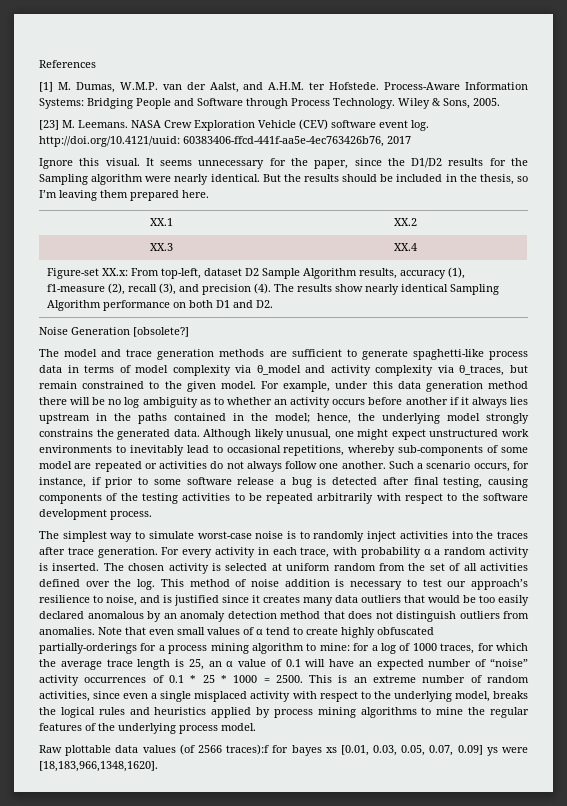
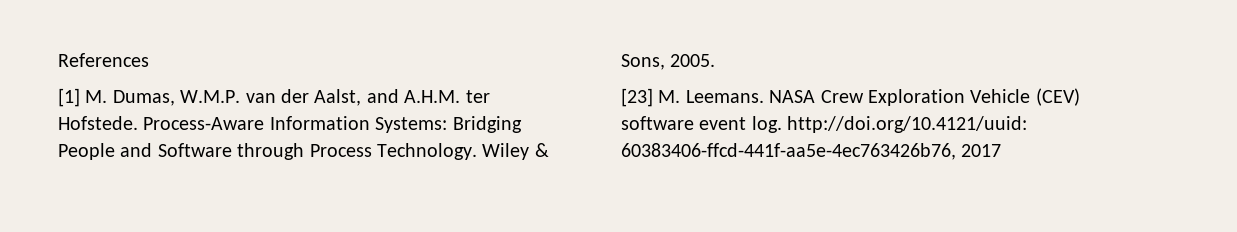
- Ignore this visual. It seems unnecessary for the paper, since the D1/D2 results for the Sampling algorithm were nearly identical. But the results should be included in the thesis, so I’m leaving them prepared here.
- XX.1 | XX.2
- XX.3 | XX.4
- Figure-set XX.x: From top-left, dataset D2 Sample Algorithm results, accuracy (1), f1-measure (2), recall (3), and precision (4). The results show nearly identical Sampling Algorithm performance on both D1 and D2.
- Noise Generation [obsolete?]
- The model and trace generation methods are sufficient to generate spaghetti-like process data in terms of model complexity via θ_model and activity complexity via θ_traces, but remain constrained to the given model. For example, under this data generation method there will be no log ambiguity as to whether an activity occurs before another if it always lies upstream in the paths contained in the model; hence, the underlying model strongly constrains the generated data. Although likely unusual, one might expect unstructured work environments to inevitably lead to occasional repetitions, whereby sub-components of some model are repeated or activities do not always follow one another. Such a scenario occurs, for instance, if prior to some software release a bug is detected after final testing, causing components of the testing activities to be repeated arbitrarily with respect to the software development process.
- The simplest way to simulate worst-case noise is to randomly inject activities into the traces after trace generation. For every activity in each trace, with probability α a random activity is inserted. The chosen activity is selected at uniform random from the set of all activities defined over the log. This method of noise addition is necessary to test our approach’s resilience to noise, and is justified since it creates many data outliers that would be too easily declared anomalous by an anomaly detection method that does not distinguish outliers from anomalies. Note that even small values of α tend to create highly obfuscated partially-orderings for a process mining algorithm to mine: for a log of 1000 traces, for which the average trace length is 25, an α value of 0.1 will have an expected number of “noise” activity occurrences of 0.1 * 25 * 1000 = 2500. This is an extreme number of random activities, since even a single misplaced activity with respect to the underlying model, breaks the logical rules and heuristics applied by process mining algorithms to mine the regular features of the underlying process model.
- Raw plottable data values (of 2566 traces):f for bayes xs [0.01, 0.03, 0.05, 0.07, 0.09] ys were [18,183,966,1348,1620].

